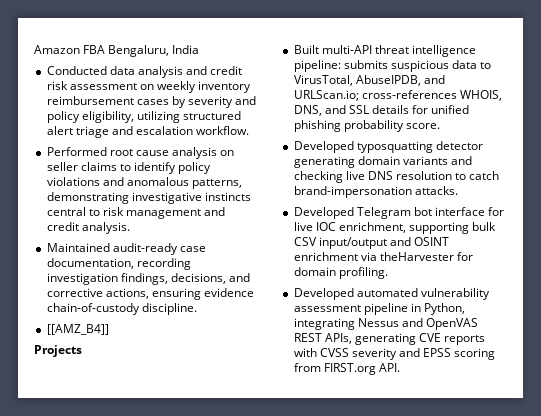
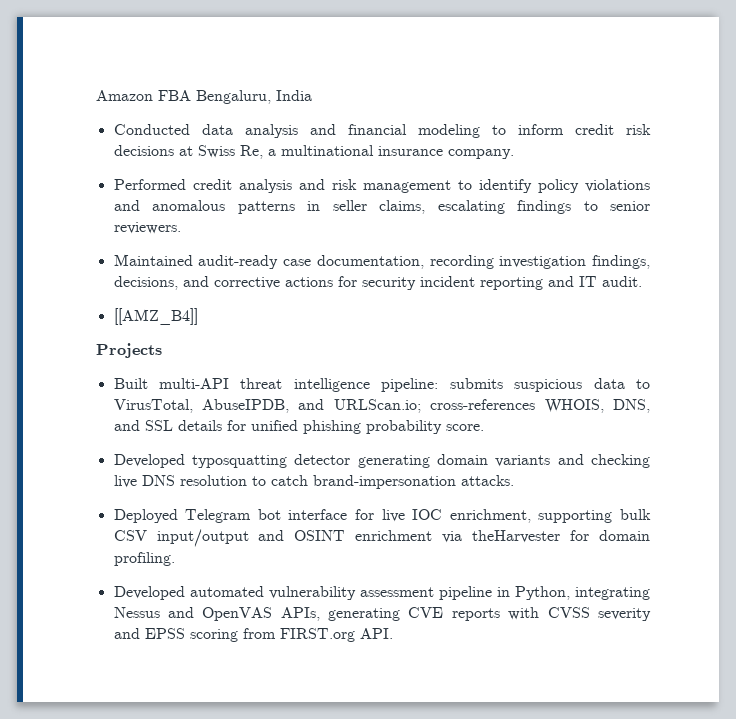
- Conducted data analysis and credit risk assessment on weekly inventory reimbursement cases by severity and policy eligibility, utilizing structured alert triage and escalation workflow.
- Performed root cause analysis on seller claims to identify policy violations and anomalous patterns, demonstrating investigative instincts central to risk management and credit analysis.
+ Conducted data analysis and financial modeling to inform credit risk decisions at Swiss Re, a multinational insurance company.
+ Performed credit analysis and risk management to identify policy violations and anomalous patterns in seller claims, escalating findings to senior reviewers.
- Maintained audit-ready case documentation, recording investigation findings, decisions, and corrective actions, ensuring evidence chain-of-custody discipline.
+ Maintained audit-ready case documentation, recording investigation findings, decisions, and corrective actions for security incident reporting and IT audit.
- Developed Telegram bot interface for live IOC enrichment, supporting bulk CSV input/output and OSINT enrichment via theHarvester for domain profiling.
+ Deployed Telegram bot interface for live IOC enrichment, supporting bulk CSV input/output and OSINT enrichment via theHarvester for domain profiling.
- Developed automated vulnerability assessment pipeline in Python, integrating Nessus and OpenVAS REST APIs, generating CVE reports with CVSS severity and EPSS scoring from FIRST.org API.
+ Developed automated vulnerability assessment pipeline in Python, integrating Nessus and OpenVAS APIs, generating CVE reports with CVSS severity and EPSS scoring from FIRST.org API.

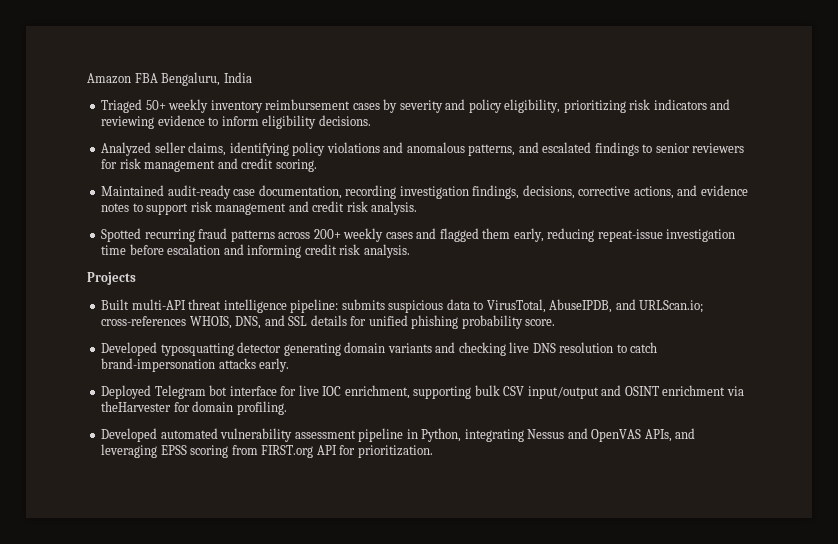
- Conducted data analysis and financial modeling to inform credit risk decisions at Swiss Re, a multinational insurance company.
- Performed credit analysis and risk management to identify policy violations and anomalous patterns in seller claims, escalating findings to senior reviewers.
+ Triaged 50+ weekly inventory reimbursement cases by severity and policy eligibility, prioritizing risk indicators and reviewing evidence to inform eligibility decisions.
+ Analyzed seller claims, identifying policy violations and anomalous patterns, and escalated findings to senior reviewers for risk management and credit scoring.
- Maintained audit-ready case documentation, recording investigation findings, decisions, and corrective actions for security incident reporting and IT audit.
- [[AMZ_B4]]
+ Maintained audit-ready case documentation, recording investigation findings, decisions, corrective actions, and evidence notes to support risk management and credit risk analysis.
+ Spotted recurring fraud patterns across 200+ weekly cases and flagged them early, reducing repeat-issue investigation time before escalation and informing credit risk analysis.
- Developed typosquatting detector generating domain variants and checking live DNS resolution to catch brand-impersonation attacks.
+ Developed typosquatting detector generating domain variants and checking live DNS resolution to catch brand-impersonation attacks early.
- Developed automated vulnerability assessment pipeline in Python, integrating Nessus and OpenVAS APIs, generating CVE reports with CVSS severity and EPSS scoring from FIRST.org API.
+ Developed automated vulnerability assessment pipeline in Python, integrating Nessus and OpenVAS APIs, and leveraging EPSS scoring from FIRST.org API for prioritization.

